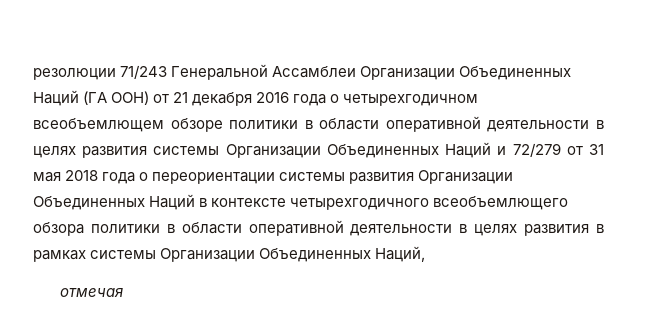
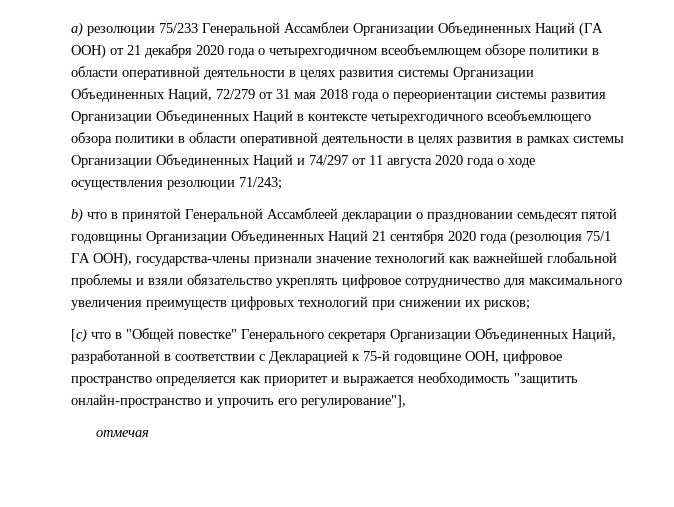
- резолюции 71/243 Генеральной Ассамблеи Организации Объединенных Наций (ГА ООН) от 21 декабря 2016 года о четырехгодичном всеобъемлющем обзоре политики в области оперативной деятельности в целях развития системы Организации Объединенных Наций и 72/279 от 31 мая 2018 года о переориентации системы развития Организации Объединенных Наций в контексте четырехгодичного всеобъемлющего обзора политики в области оперативной деятельности в целях развития в рамках системы Организации Объединенных Наций,
+ a) резолюции 75/233 Генеральной Ассамблеи Организации Объединенных Наций (ГА ООН) от 21 декабря 2020 года о четырехгодичном всеобъемлющем обзоре политики в области оперативной деятельности в целях развития системы Организации Объединенных Наций, 72/279 от 31 мая 2018 года о переориентации системы развития Организации Объединенных Наций в контексте четырехгодичного всеобъемлющего обзора политики в области оперативной деятельности в целях развития в рамках системы Организации Объединенных Наций и 74/297 от 11 августа 2020 года о ходе осуществления резолюции 71/243;
+ b) что в принятой Генеральной Ассамблеей декларации о праздновании семьдесят пятой годовщины Организации Объединенных Наций 21 сентября 2020 года (резолюция 75/1 ГА ООН), государства-члены признали значение технологий как важнейшей глобальной проблемы и взяли обязательство укреплять цифровое сотрудничество для максимального увеличения преимуществ цифровых технологий при снижении их рисков;
+ [c) что в "Общей повестке" Генерального секретаря Организации Объединенных Наций, разработанной в соответствии с Декларацией к 75-й годовщине ООН, цифровое пространство определяется как приоритет и выражается необходимость "защитить онлайн-пространство и упрочить его регулирование"],

